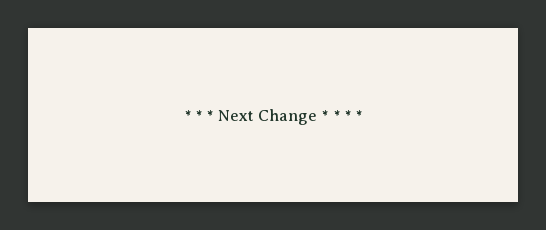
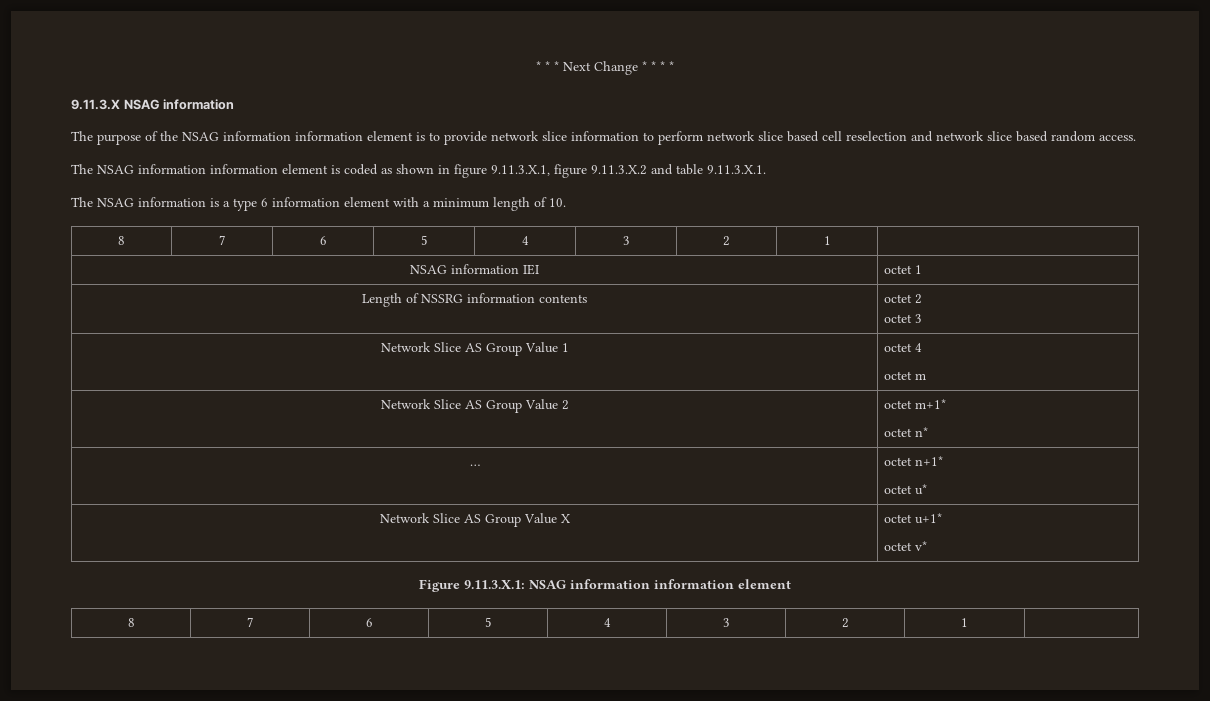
+ 9.11.3.X NSAG information
+ The purpose of the NSAG information information element is to provide network slice information to perform network slice based cell reselection and network slice based random access.
+ The NSAG information information element is coded as shown in figure 9.11.3.X.1, figure 9.11.3.X.2 and table 9.11.3.X.1.
+ The NSAG information is a type 6 information element with a minimum length of 10.
+ 8 | 7 | 6 | 5 | 4 | 3 | 2 | 1 |
+ NSAG information IEI | octet 1
+ Length of NSSRG information contents | octet 2
+ octet 3
+ Network Slice AS Group Value 1 | octet 4
+ octet m
+ Network Slice AS Group Value 2 | octet m+1*
+ octet n*
+ … | octet n+1*
+ octet u*
+ Network Slice AS Group Value X | octet u+1*
+ octet v*
+ Figure 9.11.3.X.1: NSAG information information element
+ 8 | 7 | 6 | 5 | 4 | 3 | 2 | 1 |

